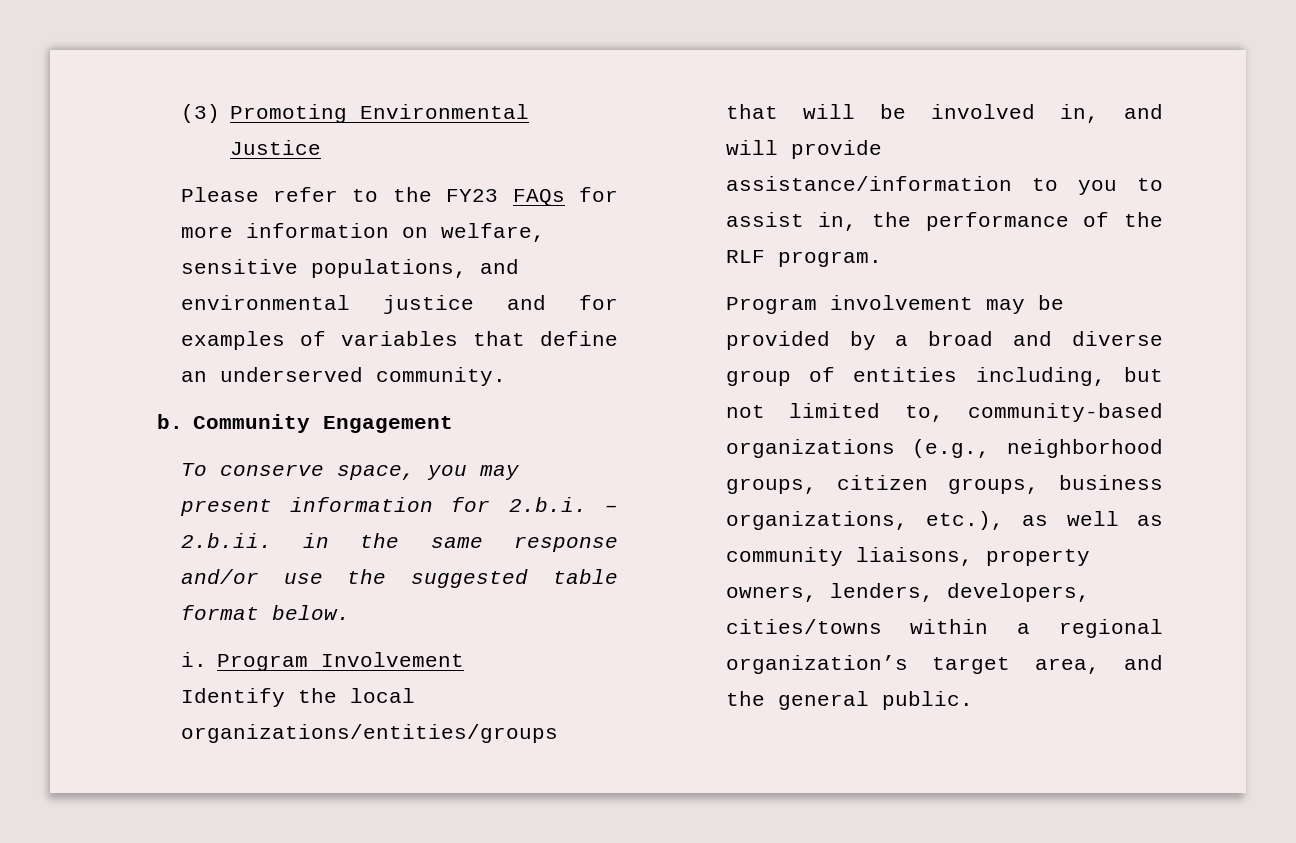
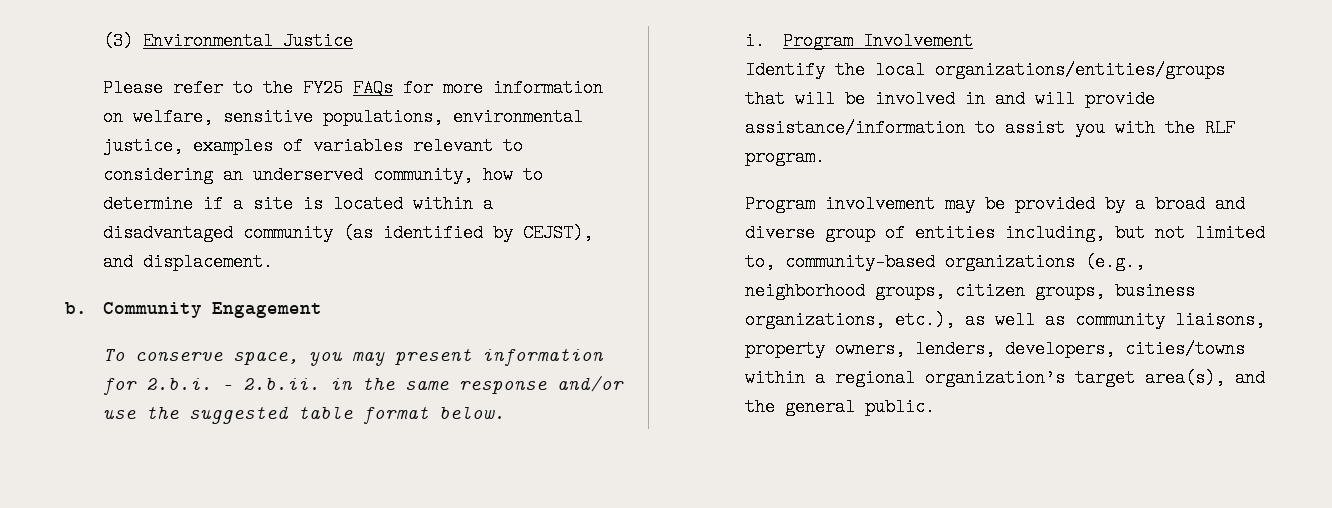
- (3) Promoting Environmental Justice
+ (3) Environmental Justice
- Please refer to the FY23 FAQs for more information on welfare, sensitive populations, and environmental justice and for examples of variables that define an underserved community.
+ Please refer to the FY25 FAQs for more information on welfare, sensitive populations, environmental justice, examples of variables relevant to considering an underserved community, how to determine if a site is located within a disadvantaged community (as identified by CEJST), and displacement.
- Identify the local organizations/entities/groups that will be involved in, and will provide assistance/information to you to assist in, the performance of the RLF program.
+ Identify the local organizations/entities/groups that will be involved in and will provide assistance/information to assist you with the RLF program.
- Program involvement may be provided by a broad and diverse group of entities including, but not limited to, community-based organizations (e.g., neighborhood groups, citizen groups, business organizations, etc.), as well as community liaisons, property owners, lenders, developers, cities/towns within a regional organization’s target area, and the general public.
+ Program involvement may be provided by a broad and diverse group of entities including, but not limited to, community-based organizations (e.g., neighborhood groups, citizen groups, business organizations, etc.), as well as community liaisons, property owners, lenders, developers, cities/towns within a regional organization’s target area(s), and the general public.

